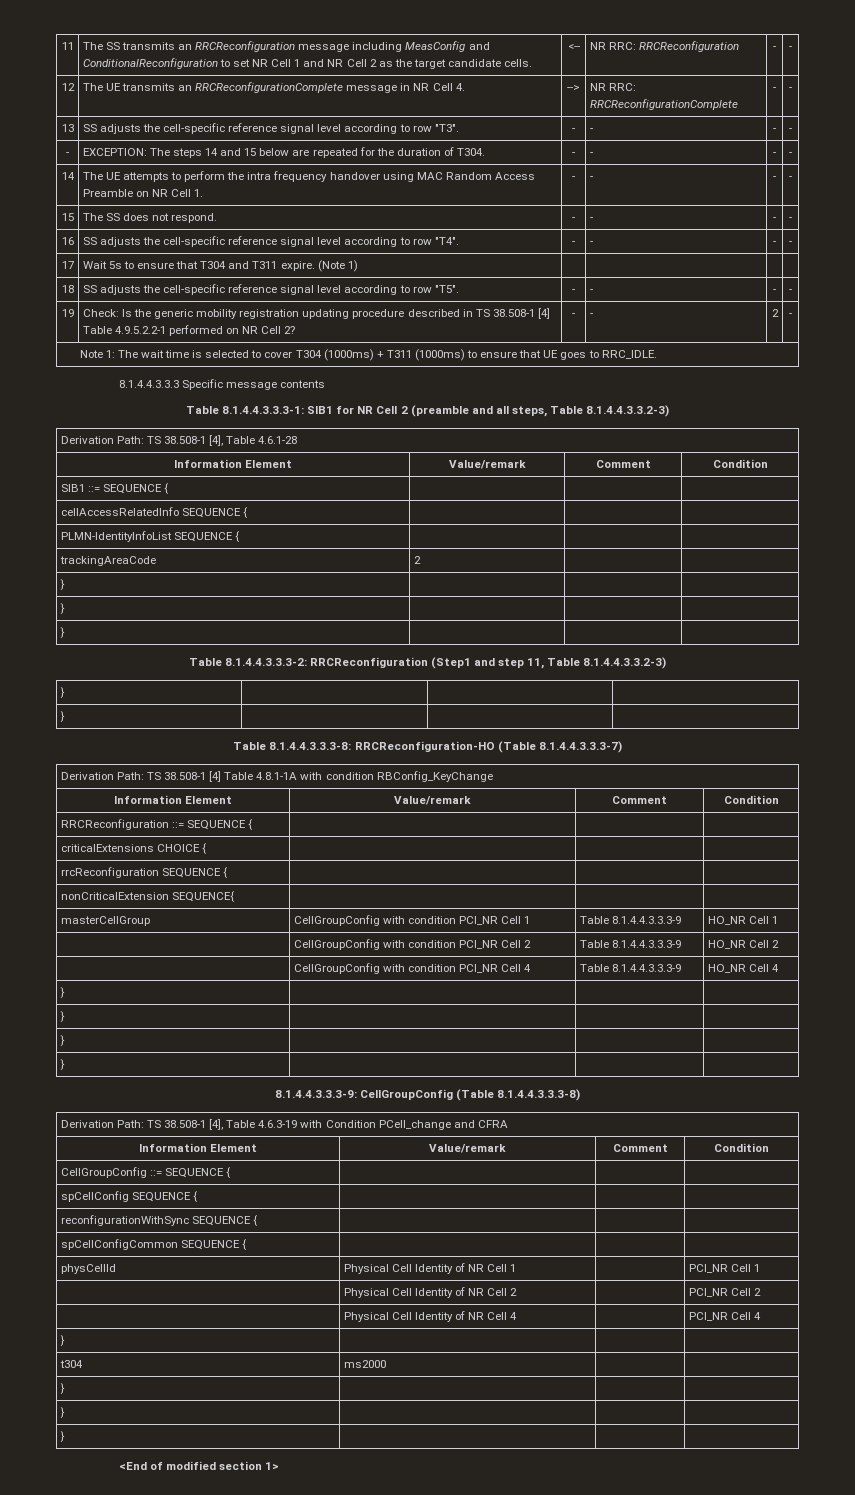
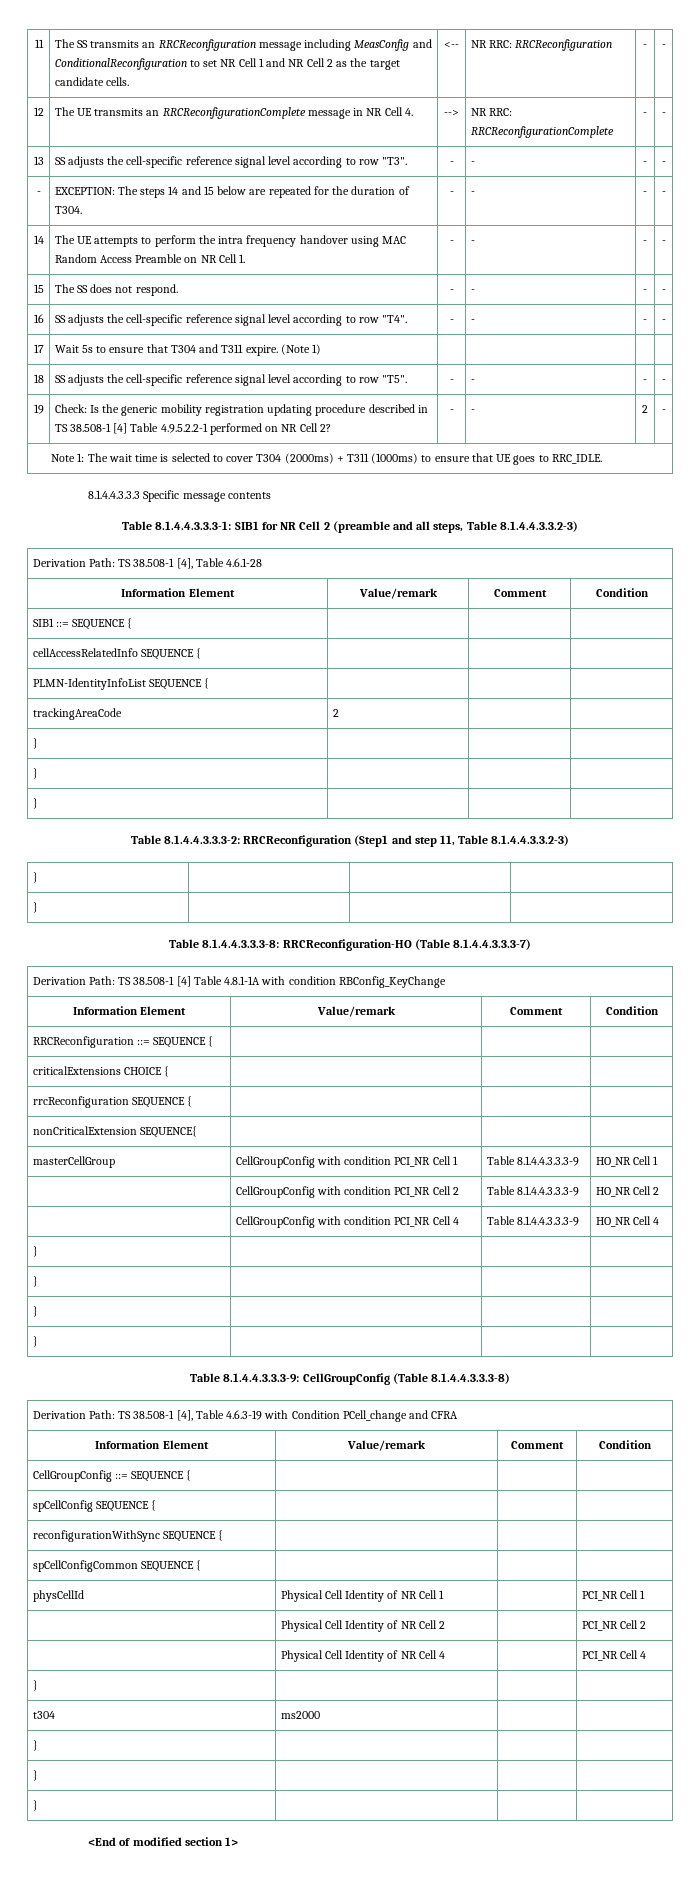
- Note 1: The wait time is selected to cover T304 (1000ms) + T311 (1000ms) to ensure that UE goes to RRC_IDLE.
+ Note 1: The wait time is selected to cover T304 (2000ms) + T311 (1000ms) to ensure that UE goes to RRC_IDLE.
- 8.1.4.4.3.3.3-9: CellGroupConfig (Table 8.1.4.4.3.3.3-8)
+ Table 8.1.4.4.3.3.3-9: CellGroupConfig (Table 8.1.4.4.3.3.3-8)

